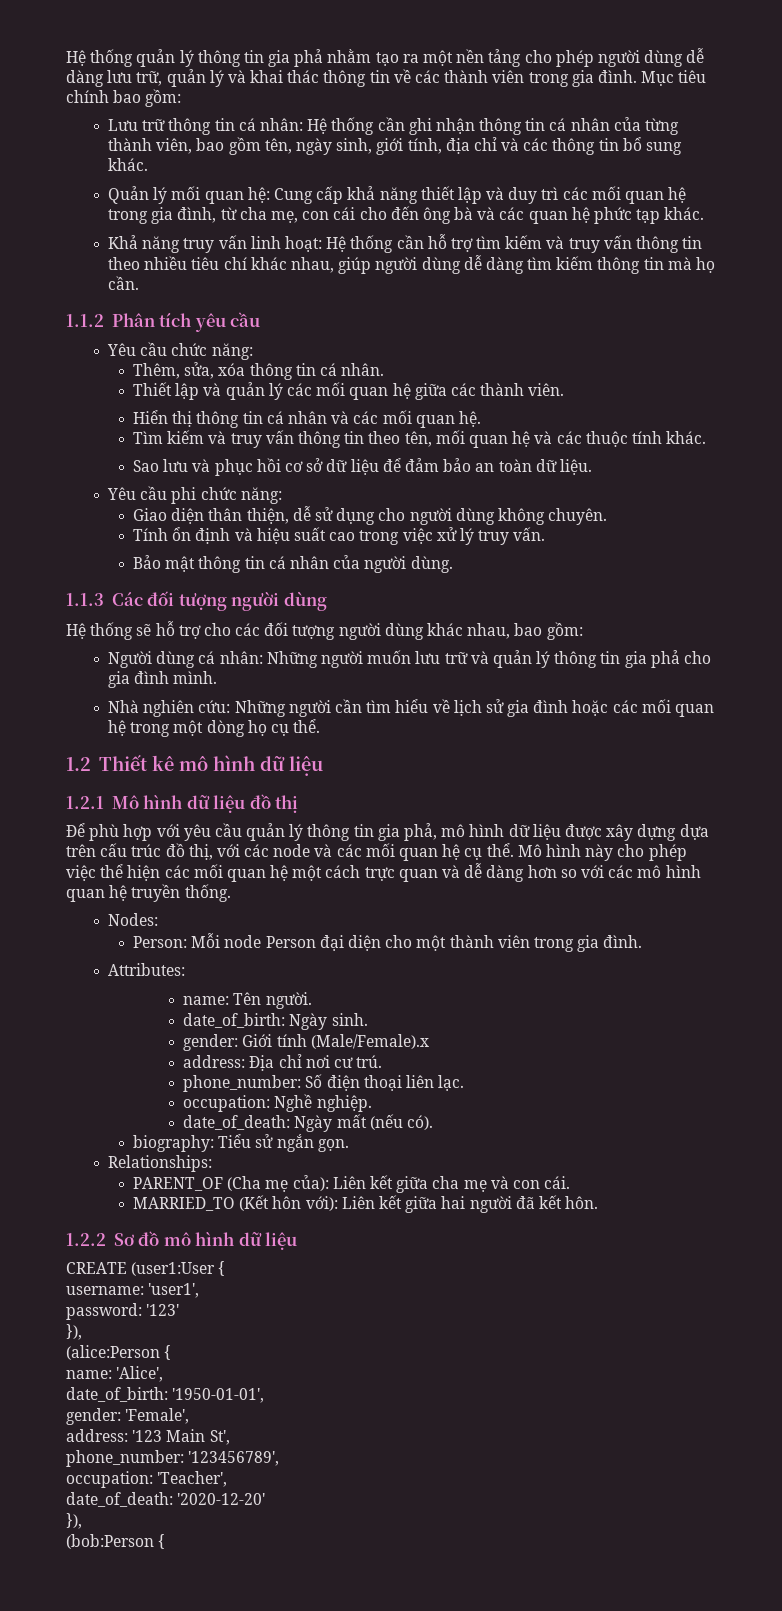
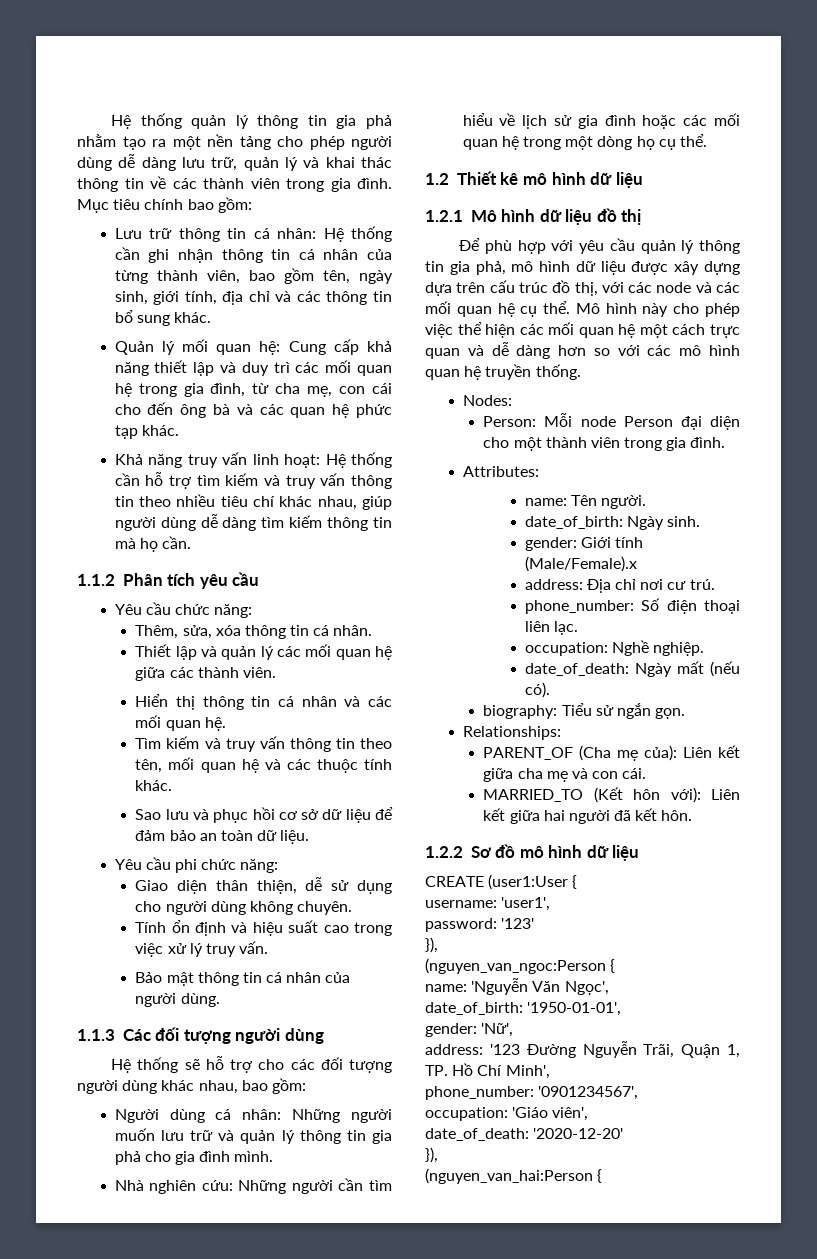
- (alice:Person {
+ (nguyen_van_ngoc:Person {
- name: 'Alice',
+ name: 'Nguyễn Văn Ngọc',
- gender: 'Female',
+ gender: 'Nữ',
- address: '123 Main St',
- phone_number: '123456789',
- occupation: 'Teacher',
+ address: '123 Đường Nguyễn Trãi, Quận 1, TP. Hồ Chí Minh',
+ phone_number: '0901234567',
+ occupation: 'Giáo viên',
- (bob:Person {
+ (nguyen_van_hai:Person {

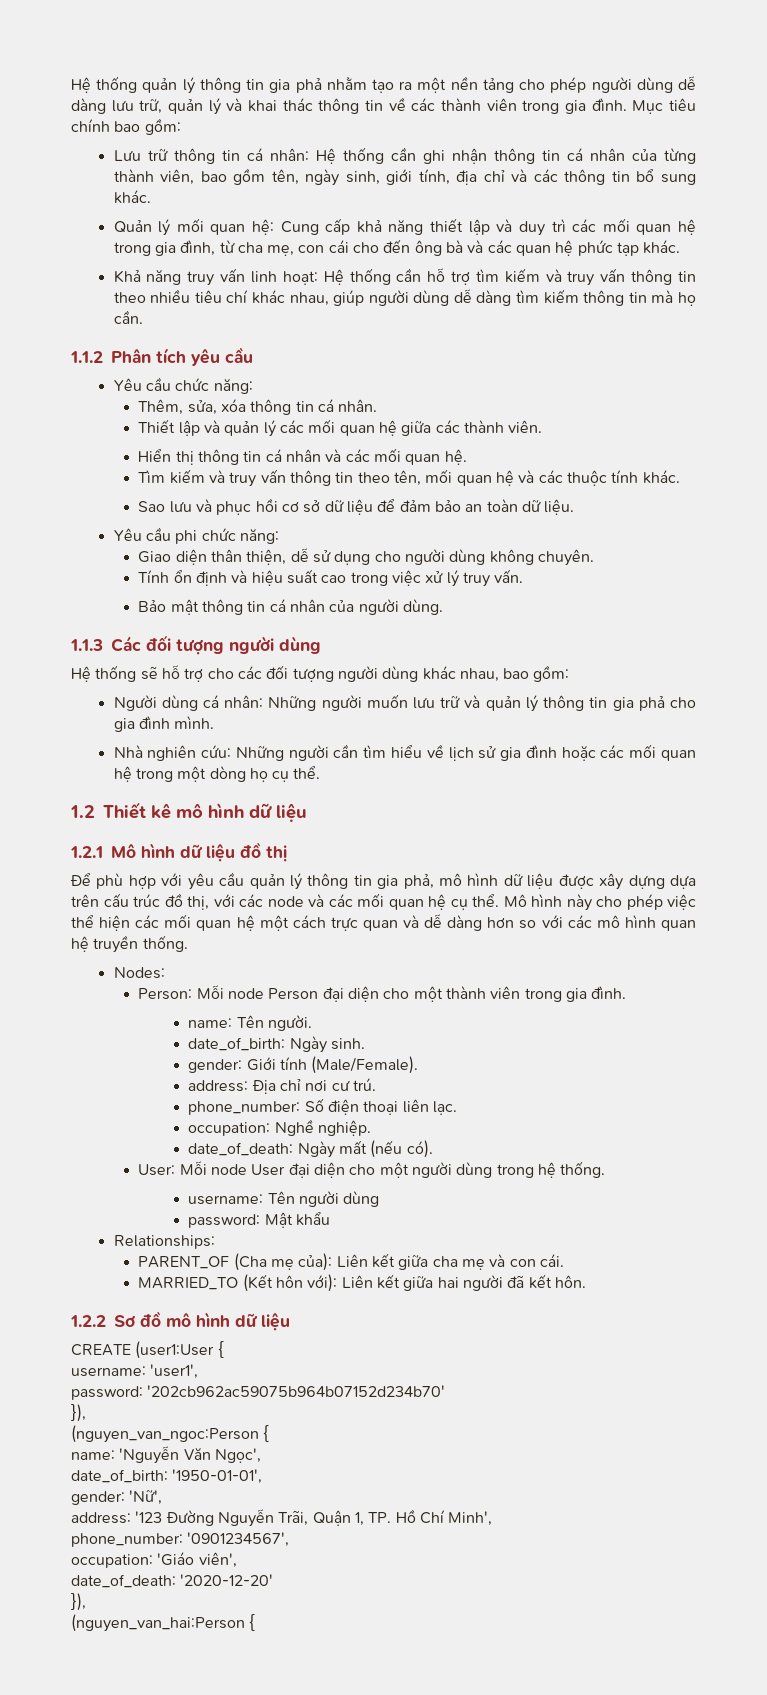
- Attributes:
- gender: Giới tính (Male/Female).x
+ gender: Giới tính (Male/Female).
- biography: Tiểu sử ngắn gọn.
+ User: Mỗi node User đại diện cho một người dùng trong hệ thống.
+ username: Tên người dùng
+ password: Mật khẩu
- password: '123'
+ password: '202cb962ac59075b964b07152d234b70'

